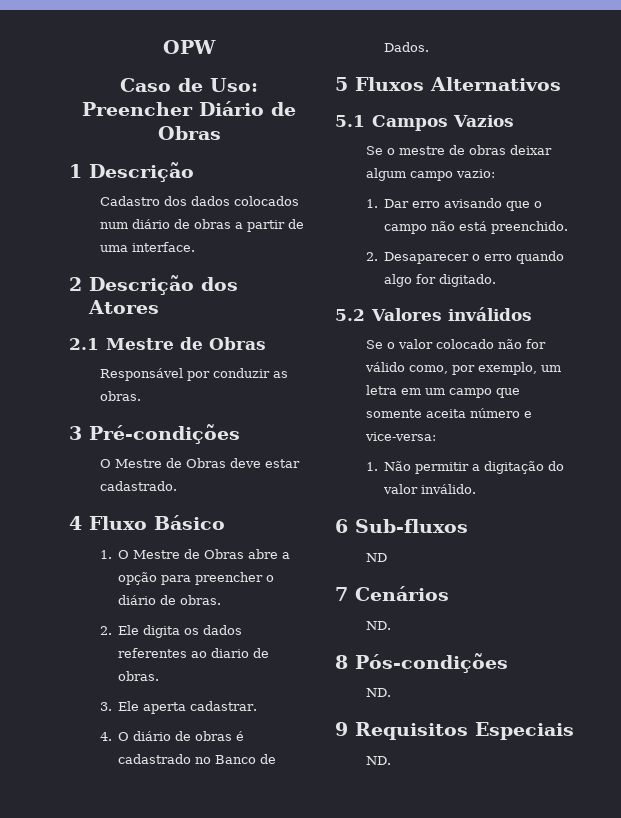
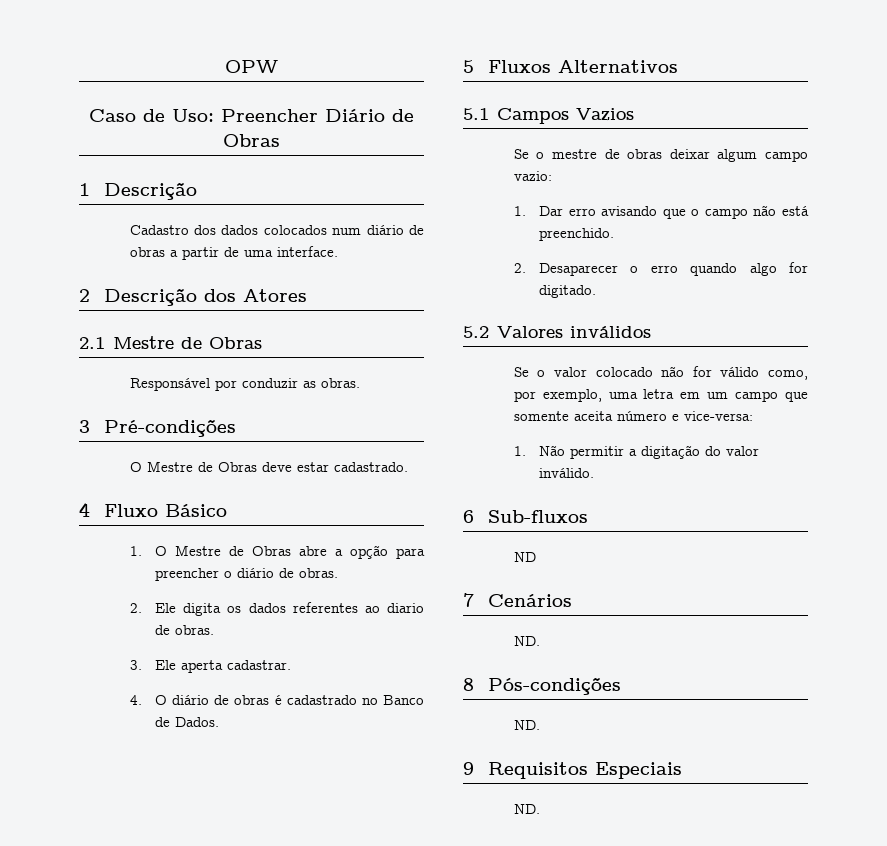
- Se o valor colocado não for válido como, por exemplo, um letra em um campo que somente aceita número e vice-versa:
+ Se o valor colocado não for válido como, por exemplo, uma letra em um campo que somente aceita número e vice-versa:

